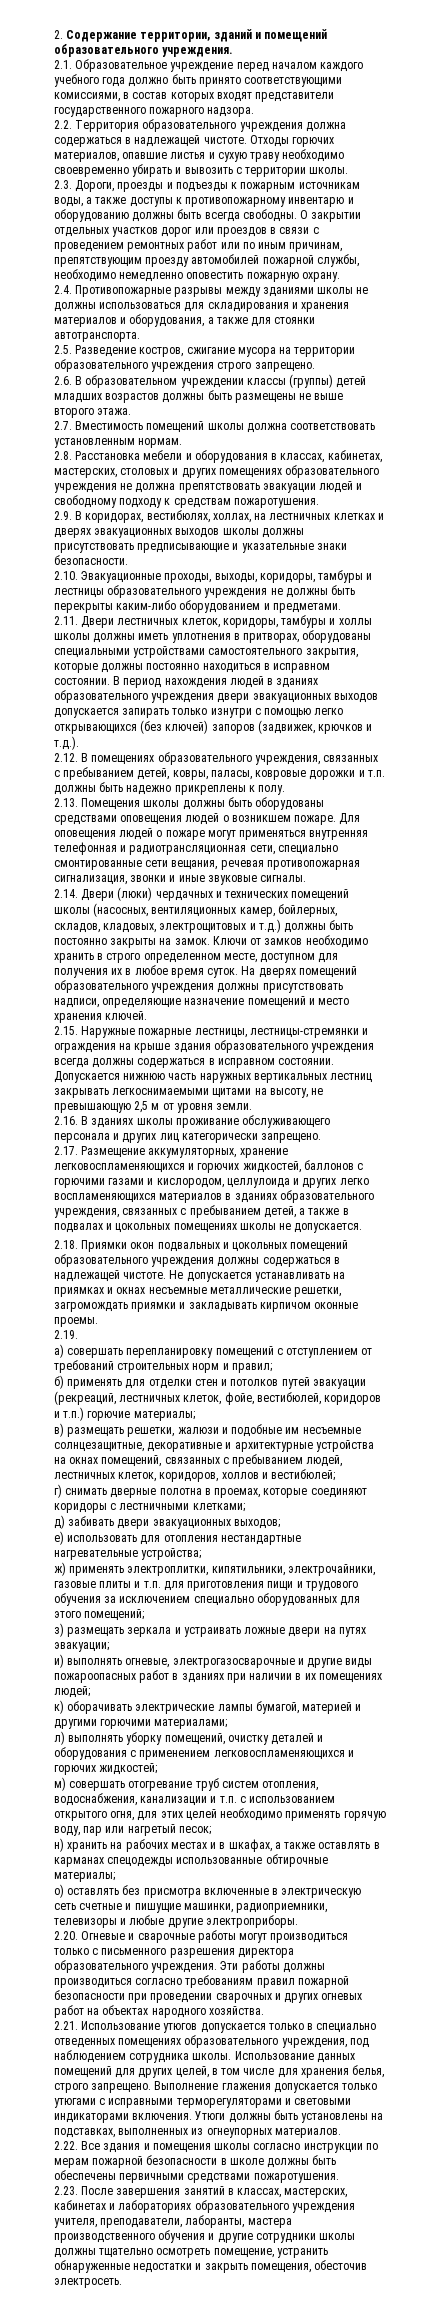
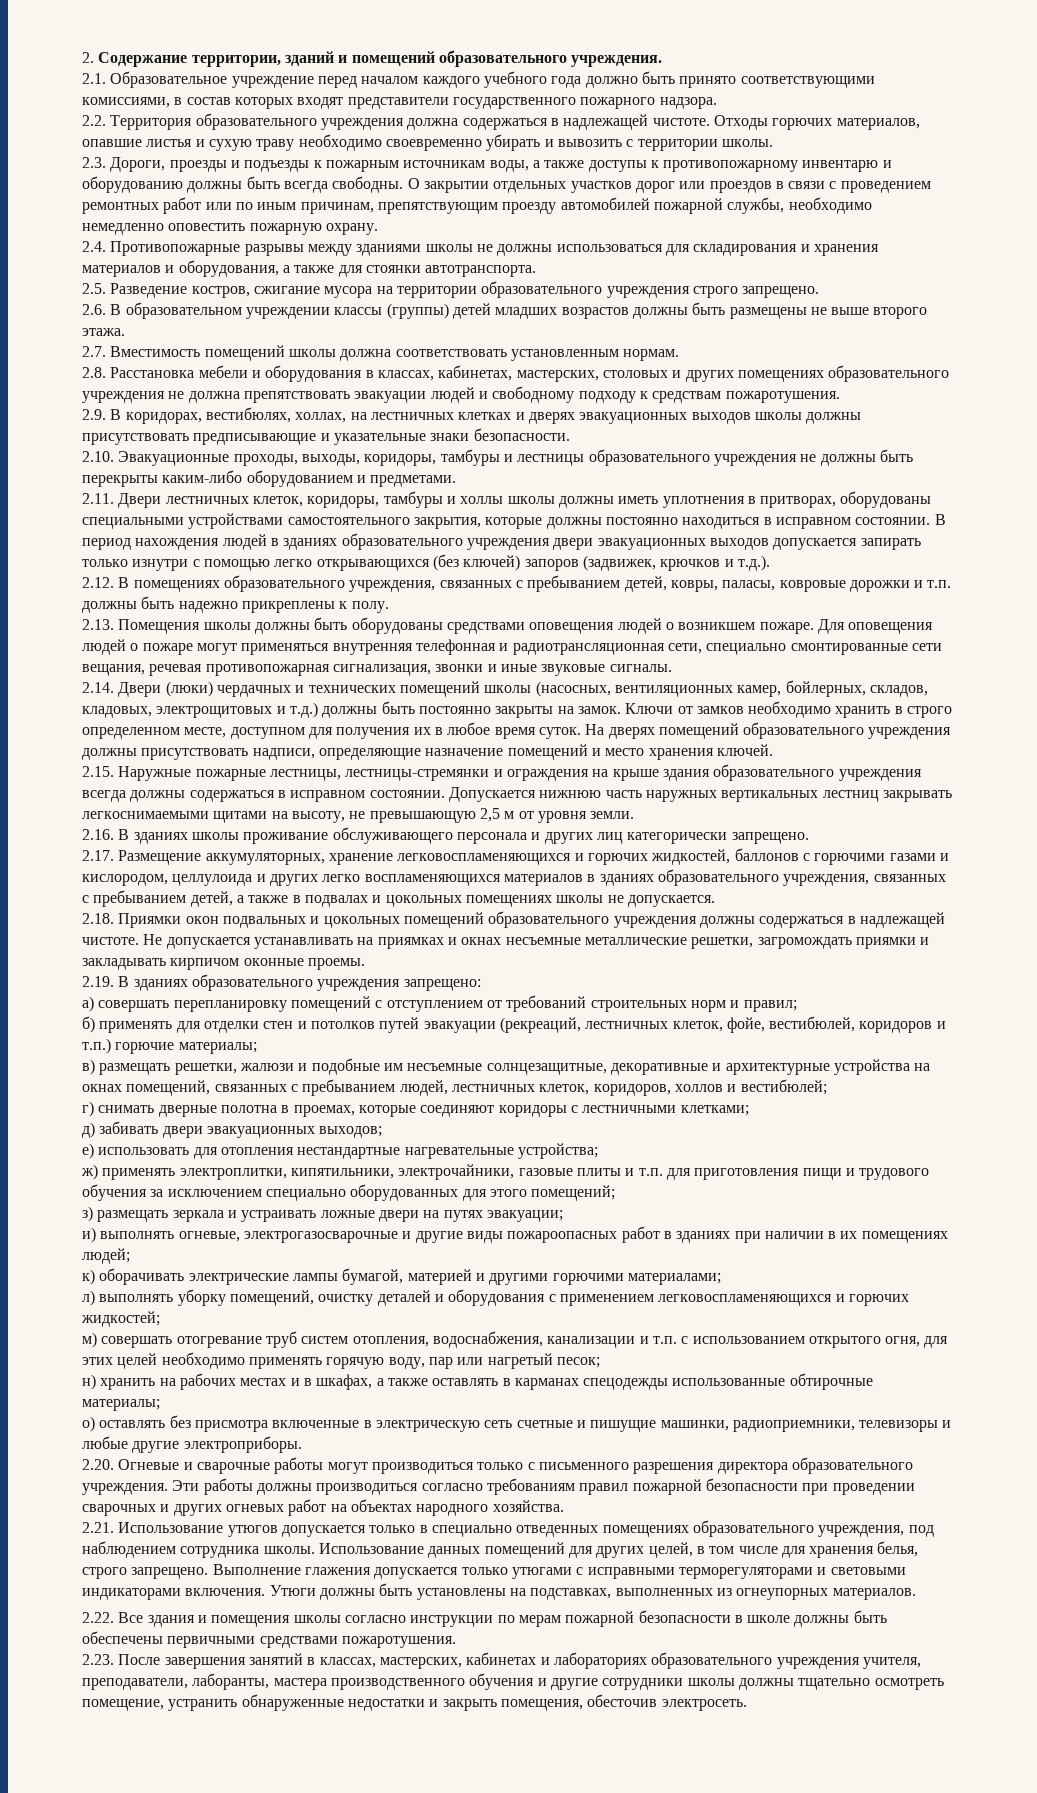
- 2.19.
+ 2.19. В зданиях образовательного учреждения запрещено:

